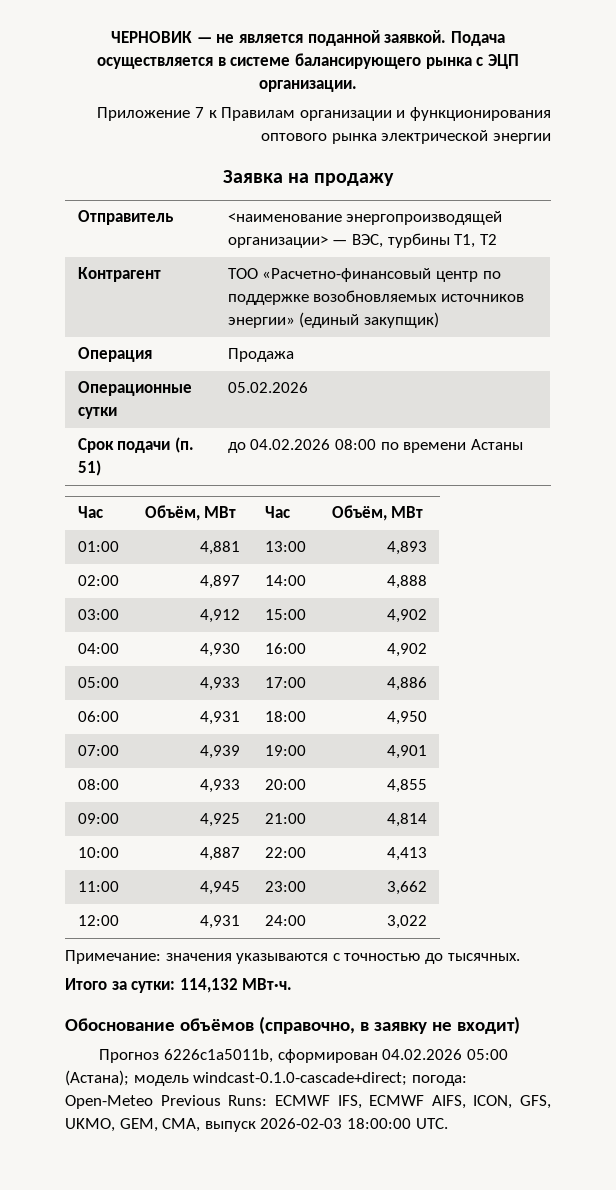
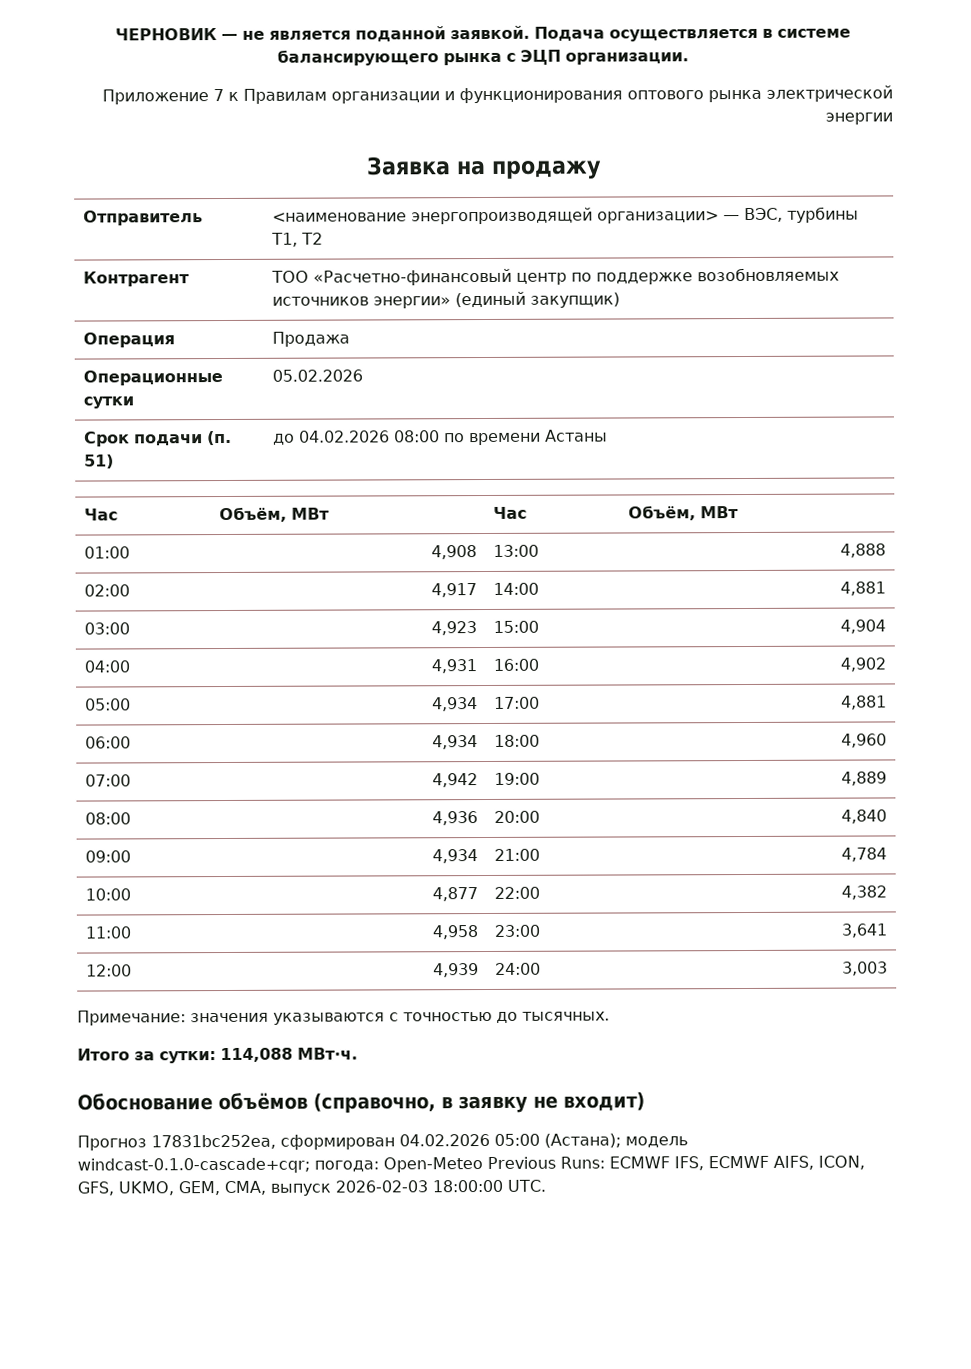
- 01:00 | 4,881 | 13:00 | 4,893
+ 01:00 | 4,908 | 13:00 | 4,888
- 02:00 | 4,897 | 14:00 | 4,888
+ 02:00 | 4,917 | 14:00 | 4,881
- 03:00 | 4,912 | 15:00 | 4,902
+ 03:00 | 4,923 | 15:00 | 4,904
- 04:00 | 4,930 | 16:00 | 4,902
+ 04:00 | 4,931 | 16:00 | 4,902
- 05:00 | 4,933 | 17:00 | 4,886
+ 05:00 | 4,934 | 17:00 | 4,881
- 06:00 | 4,931 | 18:00 | 4,950
+ 06:00 | 4,934 | 18:00 | 4,960
- 07:00 | 4,939 | 19:00 | 4,901
+ 07:00 | 4,942 | 19:00 | 4,889
- 08:00 | 4,933 | 20:00 | 4,855
+ 08:00 | 4,936 | 20:00 | 4,840
- 09:00 | 4,925 | 21:00 | 4,814
+ 09:00 | 4,934 | 21:00 | 4,784
- 10:00 | 4,887 | 22:00 | 4,413
+ 10:00 | 4,877 | 22:00 | 4,382
- 11:00 | 4,945 | 23:00 | 3,662
+ 11:00 | 4,958 | 23:00 | 3,641
- 12:00 | 4,931 | 24:00 | 3,022
+ 12:00 | 4,939 | 24:00 | 3,003
- Итого за сутки: 114,132 МВт·ч.
+ Итого за сутки: 114,088 МВт·ч.
- Прогноз 6226c1a5011b, сформирован 04.02.2026 05:00 (Астана); модель windcast-0.1.0-cascade+direct; погода: Open-Meteo Previous Runs: ECMWF IFS, ECMWF AIFS, ICON, GFS, UKMO, GEM, CMA, выпуск 2026-02-03 18:00:00 UTC.
+ Прогноз 17831bc252ea, сформирован 04.02.2026 05:00 (Астана); модель windcast-0.1.0-cascade+cqr; погода: Open-Meteo Previous Runs: ECMWF IFS, ECMWF AIFS, ICON, GFS, UKMO, GEM, CMA, выпуск 2026-02-03 18:00:00 UTC.

